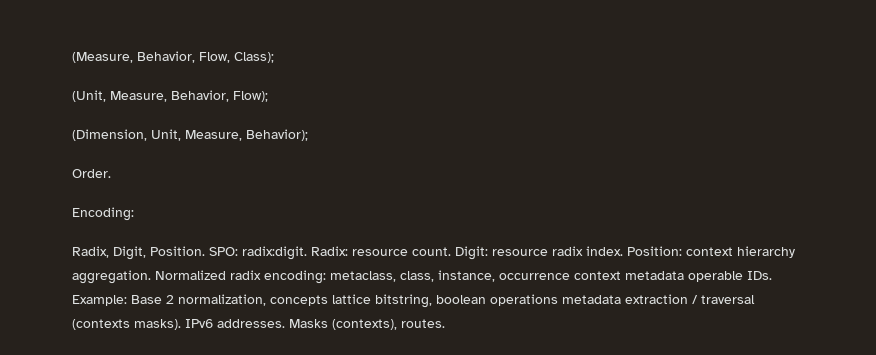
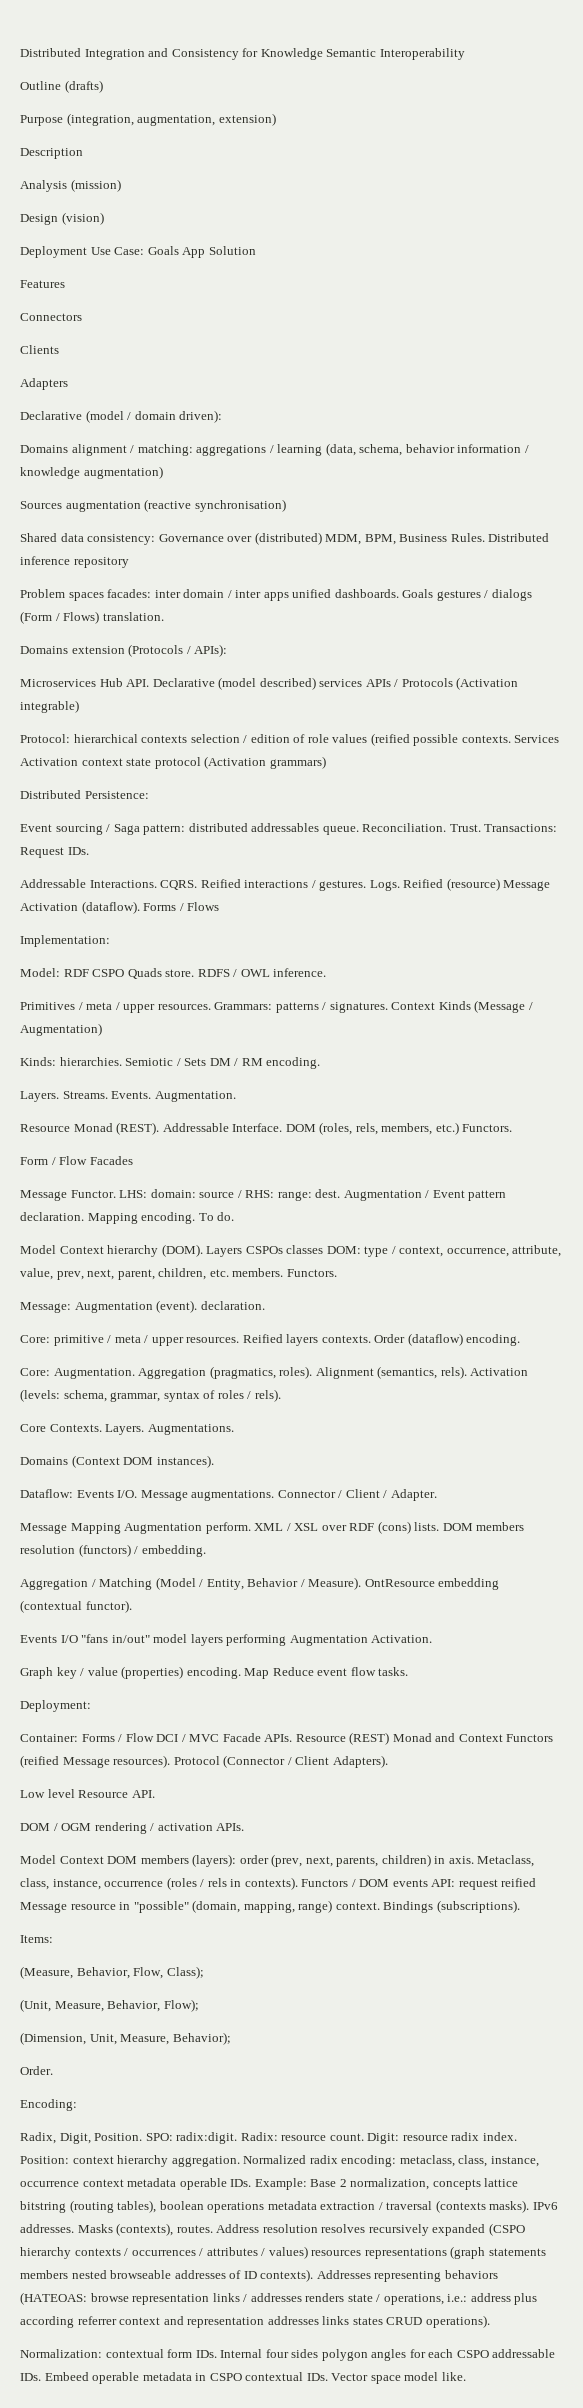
+ Distributed Integration and Consistency for Knowledge Semantic Interoperability
+ Outline (drafts)
+ Purpose (integration, augmentation, extension)
+ Description
+ Analysis (mission)
+ Design (vision)
+ Deployment Use Case: Goals App Solution
+ Features
+ Connectors
+ Clients
+ Adapters
+ Declarative (model / domain driven):
+ Domains alignment / matching: aggregations / learning (data, schema, behavior information / knowledge augmentation)
+ Sources augmentation (reactive synchronisation)
+ Shared data consistency: Governance over (distributed) MDM, BPM, Business Rules. Distributed inference repository
+ Problem spaces facades: inter domain / inter apps unified dashboards. Goals gestures / dialogs (Form / Flows) translation.
+ Domains extension (Protocols / APIs):
+ Microservices Hub API. Declarative (model described) services APIs / Protocols (Activation integrable)
+ Protocol: hierarchical contexts selection / edition of role values (reified possible contexts. Services Activation context state protocol (Activation grammars)
+ Distributed Persistence:
+ Event sourcing / Saga pattern: distributed addressables queue. Reconciliation. Trust. Transactions: Request IDs.
+ Addressable Interactions. CQRS. Reified interactions / gestures. Logs. Reified (resource) Message Activation (dataflow). Forms / Flows
+ Implementation:
+ Model: RDF CSPO Quads store. RDFS / OWL inference.
+ Primitives / meta / upper resources. Grammars: patterns / signatures. Context Kinds (Message / Augmentation)
+ Kinds: hierarchies. Semiotic / Sets DM / RM encoding.
+ Layers. Streams. Events. Augmentation.
+ Resource Monad (REST). Addressable Interface. DOM (roles, rels, members, etc.) Functors.
+ Form / Flow Facades
+ Message Functor. LHS: domain: source / RHS: range: dest. Augmentation / Event pattern declaration. Mapping encoding. To do.
+ Model Context hierarchy (DOM). Layers CSPOs classes DOM: type / context, occurrence, attribute, value, prev, next, parent, children, etc. members. Functors.
+ Message: Augmentation (event). declaration.
+ Core: primitive / meta / upper resources. Reified layers contexts. Order (dataflow) encoding.
+ Core: Augmentation. Aggregation (pragmatics, roles). Alignment (semantics, rels). Activation (levels: schema, grammar, syntax of roles / rels).
+ Core Contexts. Layers. Augmentations.
+ Domains (Context DOM instances).
+ Dataflow: Events I/O. Message augmentations. Connector / Client / Adapter.
+ Message Mapping Augmentation perform. XML / XSL over RDF (cons) lists. DOM members resolution (functors) / embedding.
+ Aggregation / Matching (Model / Entity, Behavior / Measure). OntResource embedding (contextual functor).
+ Events I/O "fans in/out" model layers performing Augmentation Activation.
+ Graph key / value (properties) encoding. Map Reduce event flow tasks.
+ Deployment:
+ Container: Forms / Flow DCI / MVC Facade APIs. Resource (REST) Monad and Context Functors (reified Message resources). Protocol (Connector / Client Adapters).
+ Low level Resource API.
+ DOM / OGM rendering / activation APIs.
+ Model Context DOM members (layers): order (prev, next, parents, children) in axis. Metaclass, class, instance, occurrence (roles / rels in contexts). Functors / DOM events API: request reified Message resource in "possible" (domain, mapping, range) context. Bindings (subscriptions).
+ Items:
- Normalized radix encoding: metaclass, class, instance, occurrence context metadata operable IDs. Example: Base 2 normalization, concepts lattice bitstring, boolean operations metadata extraction / traversal (contexts masks).
+ Normalized radix encoding: metaclass, class, instance, occurrence context metadata operable IDs. Example: Base 2 normalization, concepts lattice bitstring (routing tables), boolean operations metadata extraction / traversal (contexts masks).
+ Address resolution resolves recursively expanded (CSPO hierarchy contexts / occurrences / attributes / values) resources representations (graph statements members nested browseable addresses of ID contexts). Addresses representing behaviors (HATEOAS: browse representation links / addresses renders state / operations, i.e.: address plus according referrer context and representation addresses links states CRUD operations).
+ Normalization: contextual form IDs. Internal four sides polygon angles for each CSPO addressable IDs. Embeed operable metadata in CSPO contextual IDs. Vector space model like.

